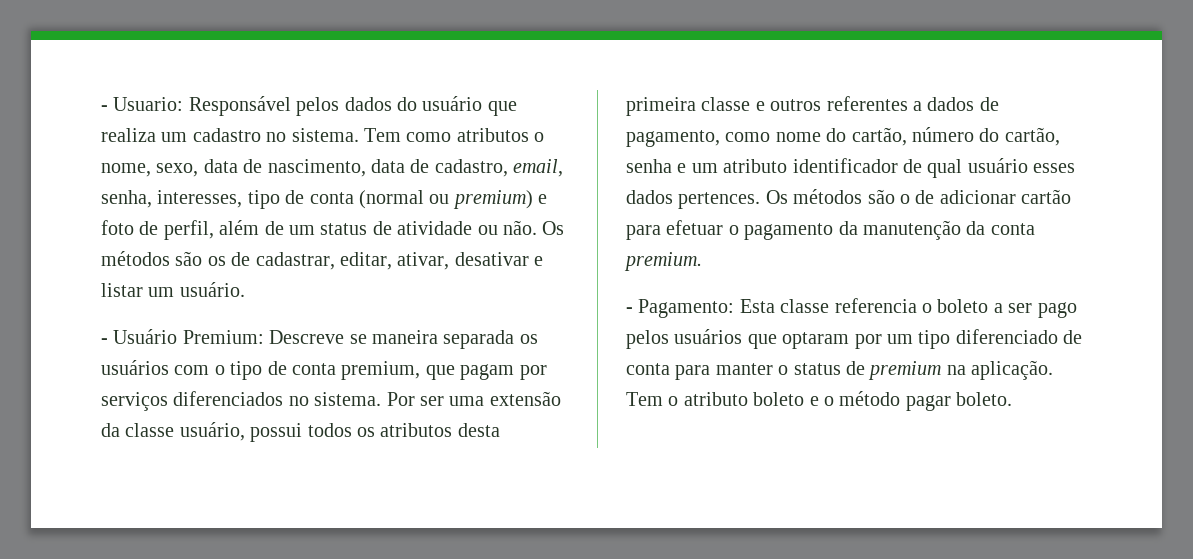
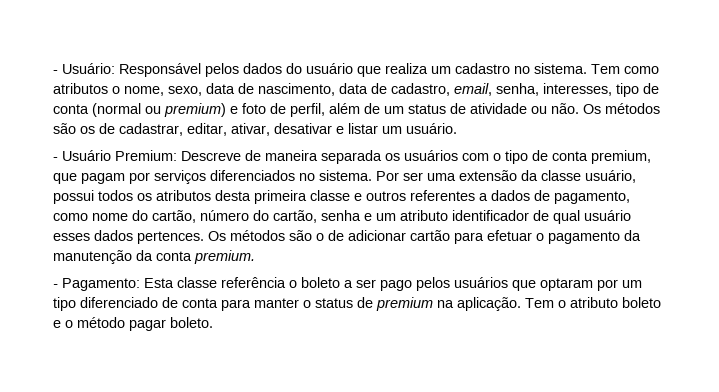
- - Usuario: Responsável pelos dados do usuário que realiza um cadastro no sistema.
+ - Usuário: Responsável pelos dados do usuário que realiza um cadastro no sistema.
- - Usuário Premium: Descreve se maneira separada os usuários com o tipo de conta premium, que pagam por serviços diferenciados no sistema.
+ - Usuário Premium: Descreve de maneira separada os usuários com o tipo de conta premium, que pagam por serviços diferenciados no sistema.
- - Pagamento: Esta classe referencia o boleto a ser pago pelos usuários que optaram por um tipo diferenciado de conta para manter o status de premium na aplicação.
+ - Pagamento: Esta classe referência o boleto a ser pago pelos usuários que optaram por um tipo diferenciado de conta para manter o status de premium na aplicação.

